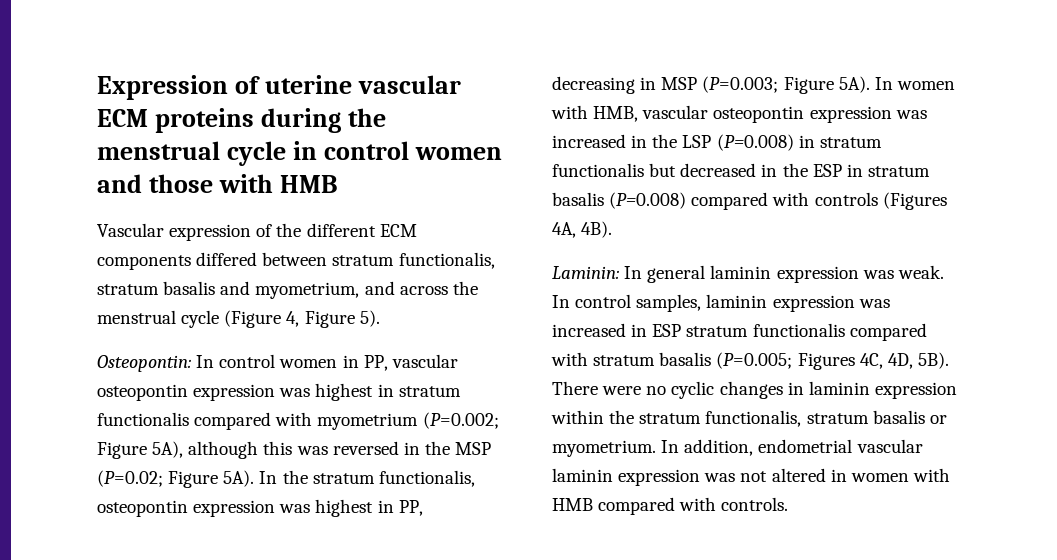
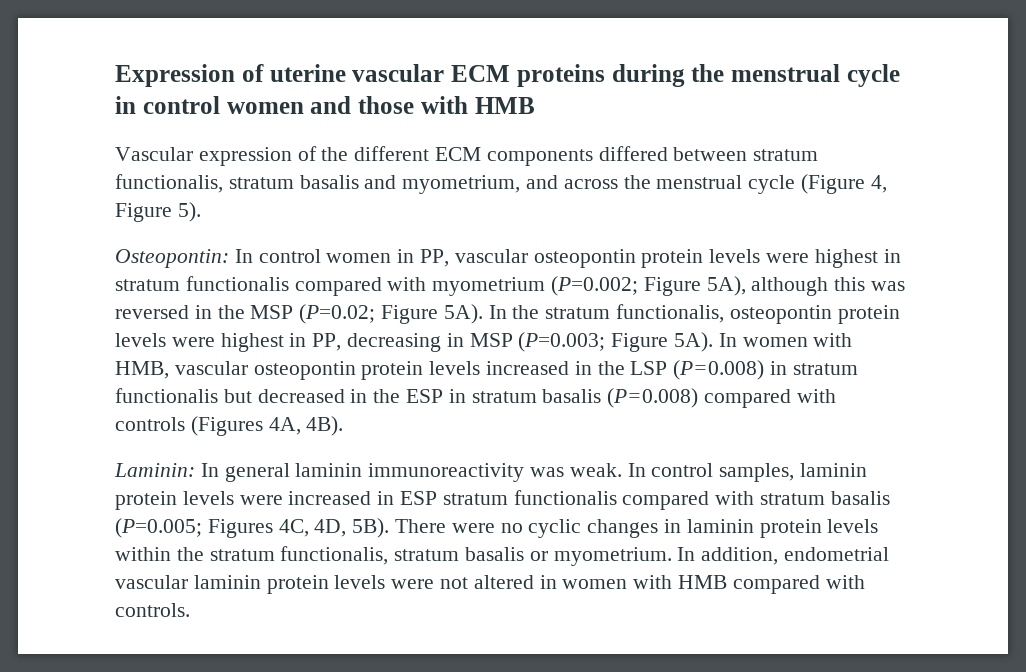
- Osteopontin: In control women in PP, vascular osteopontin expression was highest in stratum functionalis compared with myometrium (P=0.002; Figure 5A), although this was reversed in the MSP (P=0.02; Figure 5A).
+ Osteopontin: In control women in PP, vascular osteopontin protein levels were highest in stratum functionalis compared with myometrium (P=0.002; Figure 5A), although this was reversed in the MSP (P=0.02; Figure 5A).
- In the stratum functionalis, osteopontin expression was highest in PP, decreasing in MSP (P=0.003; Figure 5A).
+ In the stratum functionalis, osteopontin protein levels were highest in PP, decreasing in MSP (P=0.003; Figure 5A).
- In women with HMB, vascular osteopontin expression was increased in the LSP (P=0.008) in stratum functionalis but decreased in the ESP in stratum basalis (P=0.008) compared with controls (Figures 4A, 4B).
+ In women with HMB, vascular osteopontin protein levels increased in the LSP (P=0.008) in stratum functionalis but decreased in the ESP in stratum basalis (P=0.008) compared with controls (Figures 4A, 4B).
- Laminin: In general laminin expression was weak.
+ Laminin: In general laminin immunoreactivity was weak.
- In control samples, laminin expression was increased in ESP stratum functionalis compared with stratum basalis (P=0.005; Figures 4C, 4D, 5B).
+ In control samples, laminin protein levels were increased in ESP stratum functionalis compared with stratum basalis (P=0.005; Figures 4C, 4D, 5B).
- There were no cyclic changes in laminin expression within the stratum functionalis, stratum basalis or myometrium.
+ There were no cyclic changes in laminin protein levels within the stratum functionalis, stratum basalis or myometrium.
- In addition, endometrial vascular laminin expression was not altered in women with HMB compared with controls.
+ In addition, endometrial vascular laminin protein levels were not altered in women with HMB compared with controls.

